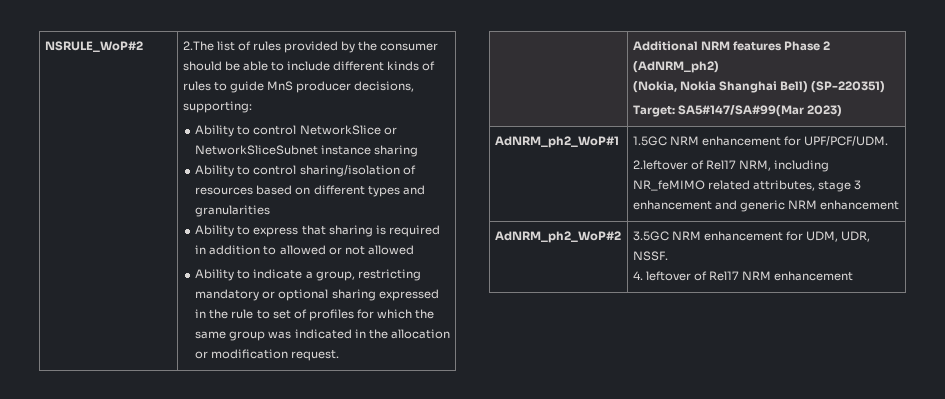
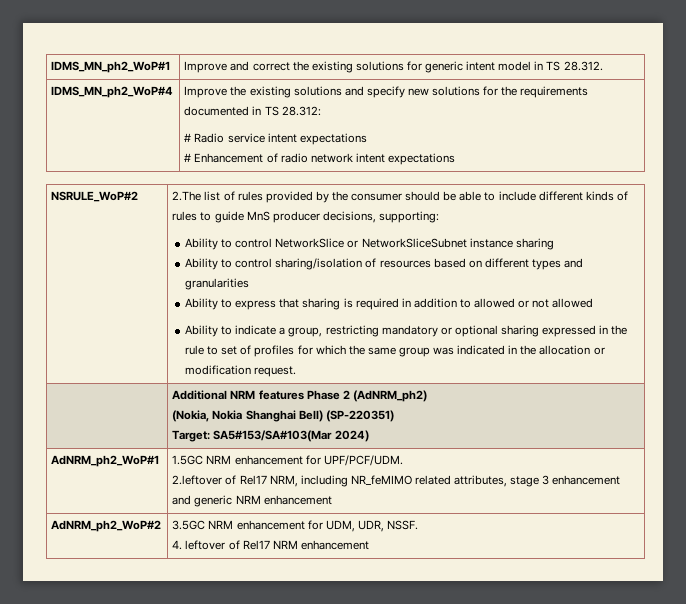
+ IDMS_MN_ph2_WoP#1 | Improve and correct the existing solutions for generic intent model in TS 28.312.
+ IDMS_MN_ph2_WoP#4 | Improve the existing solutions and specify new solutions for the requirements documented in TS 28.312:
+ # Radio service intent expectations
+ # Enhancement of radio network intent expectations
  | Additional NRM features Phase 2 (AdNRM_ph2)
  (Nokia, Nokia Shanghai Bell) (SP-220351)
- Target: SA5#147/SA#99(Mar 2023)
+ Target: SA5#153/SA#103(Mar 2024)

